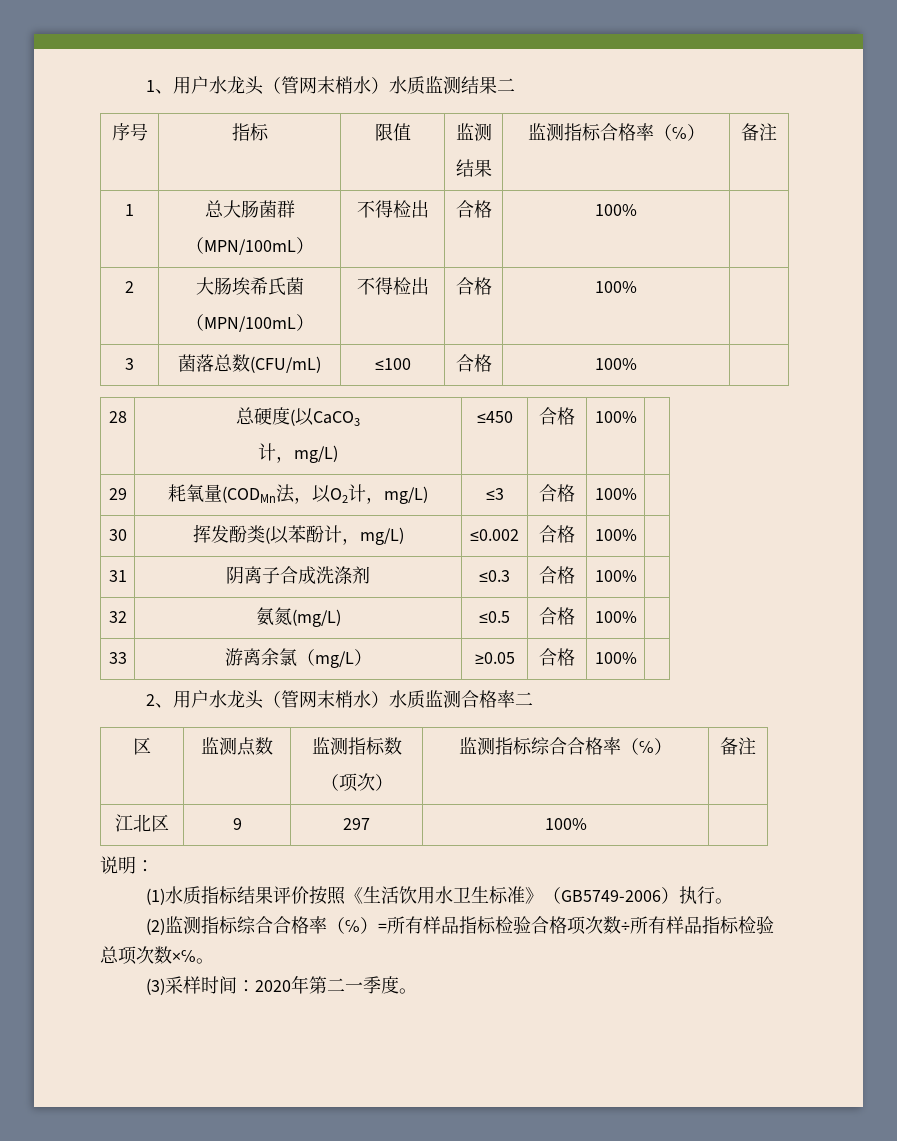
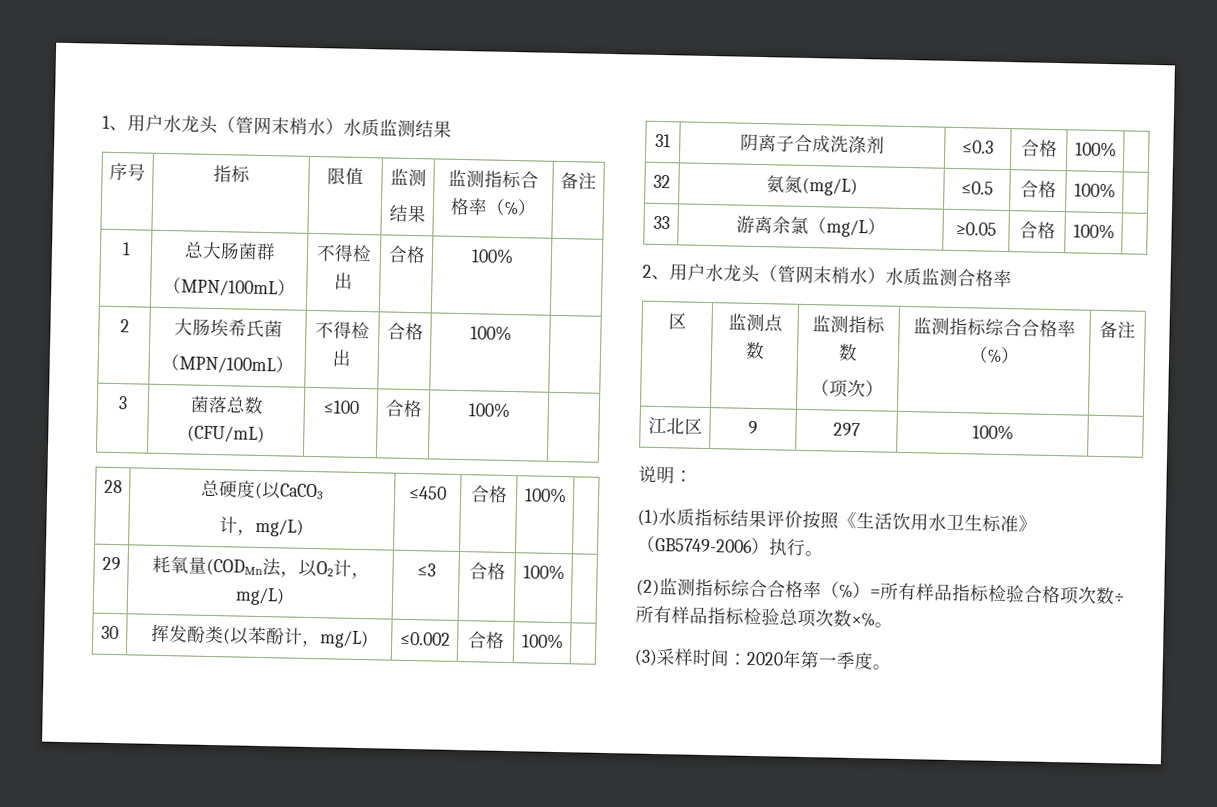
- 1、用户水龙头（管网末梢水）水质监测结果二
+ 1、用户水龙头（管网末梢水）水质监测结果
- 2、用户水龙头（管网末梢水）水质监测合格率二
+ 2、用户水龙头（管网末梢水）水质监测合格率
- (3)采样时间：2020年第二一季度。
+ (3)采样时间：2020年第一季度。

